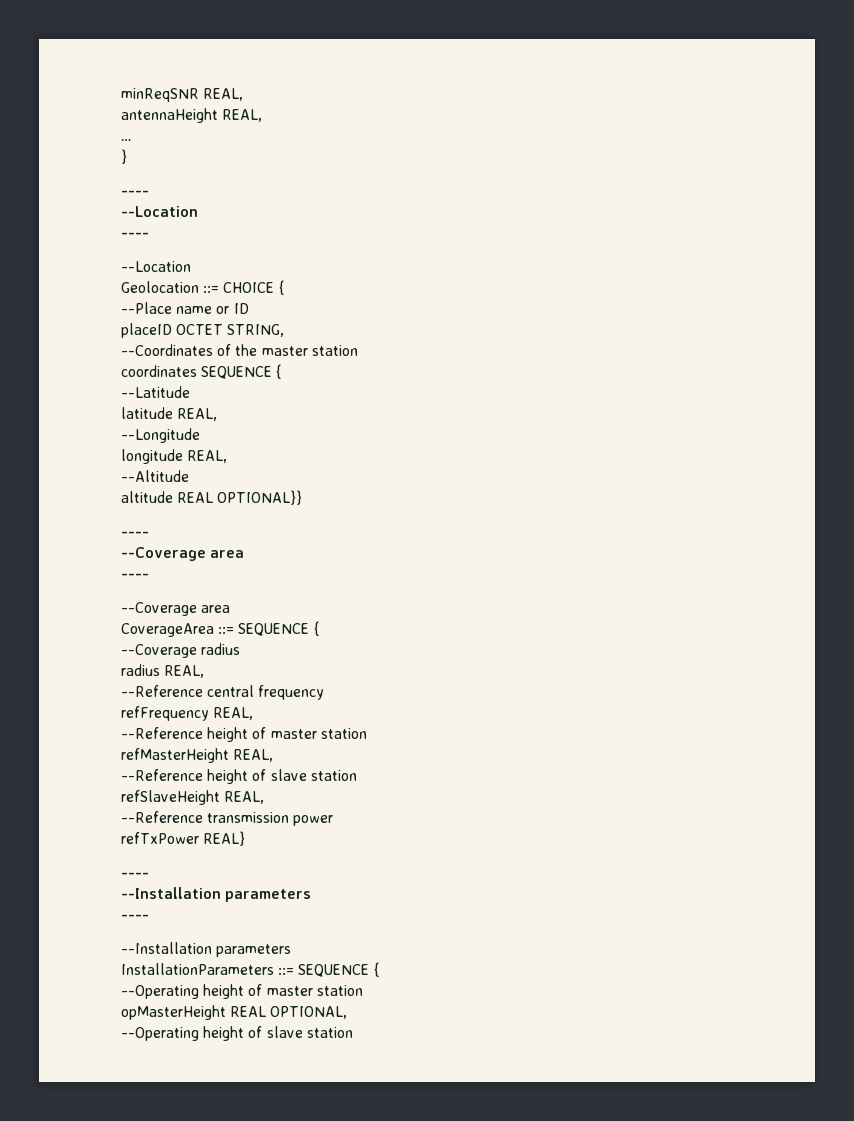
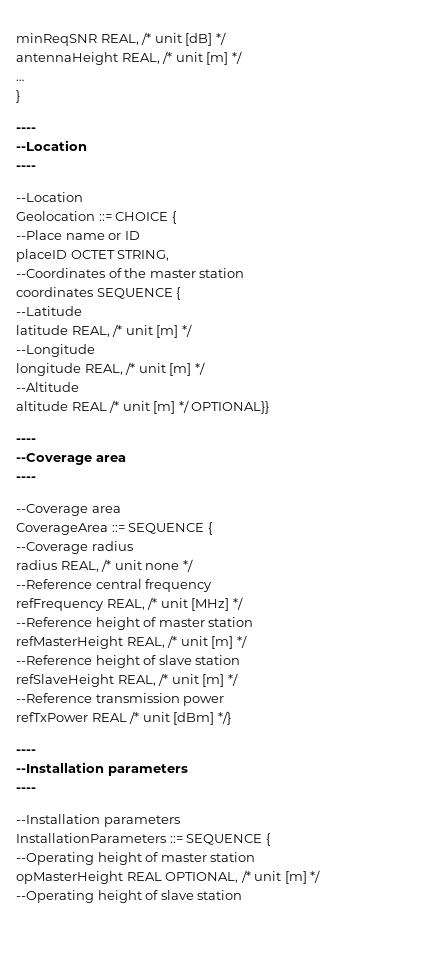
- minReqSNR REAL,
- antennaHeight REAL,
+ minReqSNR REAL, /* unit [dB] */
+ antennaHeight REAL, /* unit [m] */
- latitude REAL,
+ latitude REAL, /* unit [m] */
- longitude REAL,
+ longitude REAL, /* unit [m] */
- altitude REAL OPTIONAL}}
+ altitude REAL /* unit [m] */ OPTIONAL}}
- radius REAL,
+ radius REAL, /* unit none */
- refFrequency REAL,
+ refFrequency REAL, /* unit [MHz] */
- refMasterHeight REAL,
+ refMasterHeight REAL, /* unit [m] */
- refSlaveHeight REAL,
+ refSlaveHeight REAL, /* unit [m] */
- refTxPower REAL}
+ refTxPower REAL /* unit [dBm] */}
- opMasterHeight REAL OPTIONAL,
+ opMasterHeight REAL OPTIONAL, /* unit [m] */

